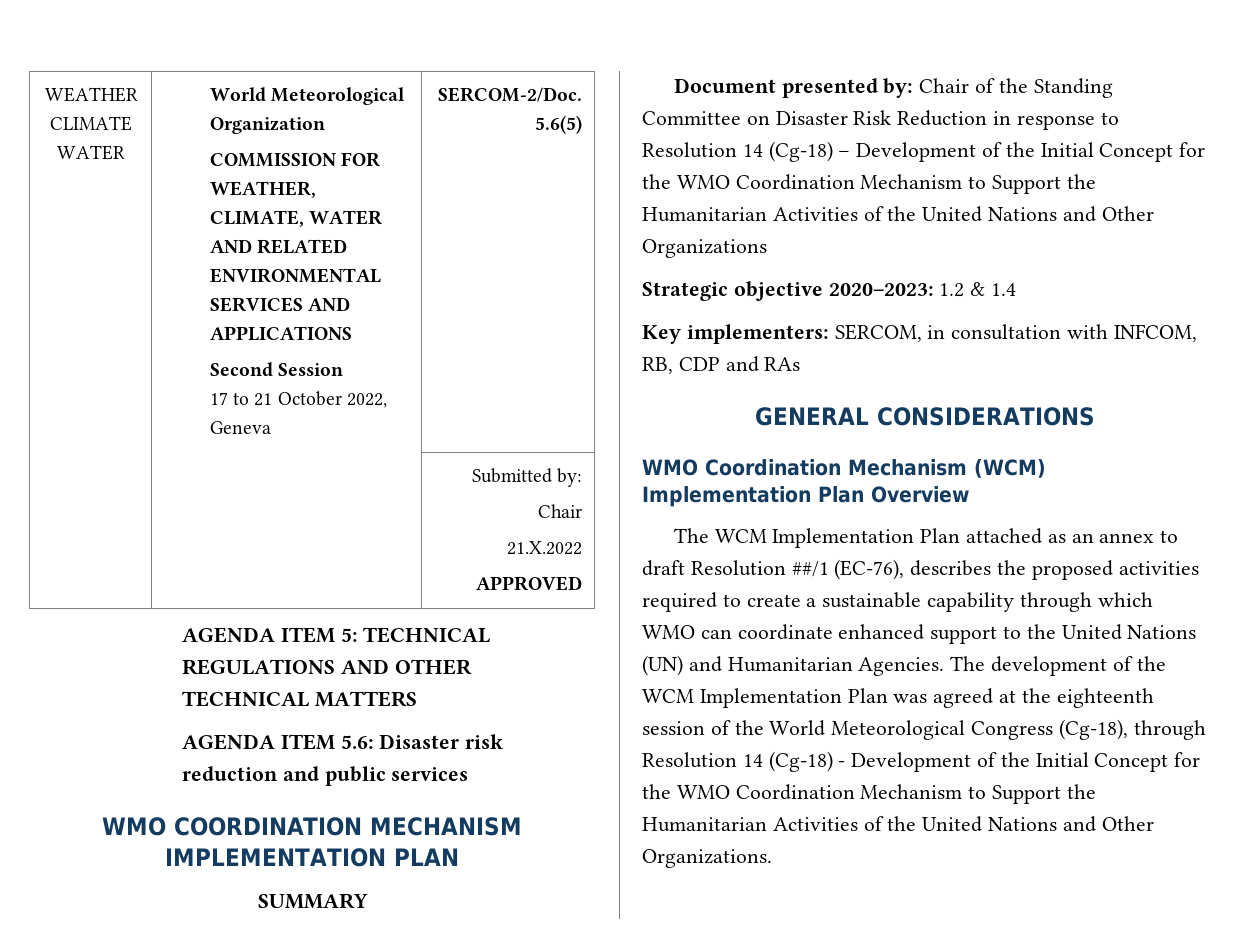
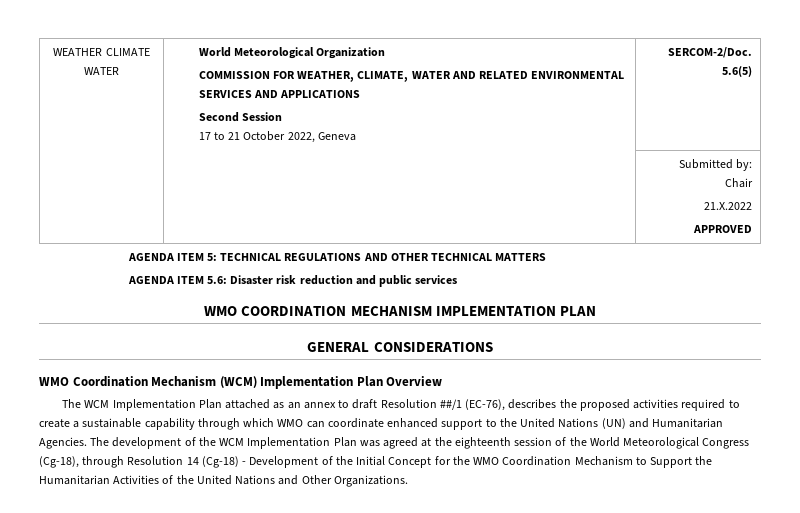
- SUMMARY
- Document presented by: Chair of the Standing Committee on Disaster Risk Reduction in response to Resolution 14 (Cg-18) – Development of the Initial Concept for the WMO Coordination Mechanism to Support the Humanitarian Activities of the United Nations and Other Organizations
- Strategic objective 2020–2023: 1.2 & 1.4
- Key implementers: SERCOM, in consultation with INFCOM, RB, CDP and RAs

